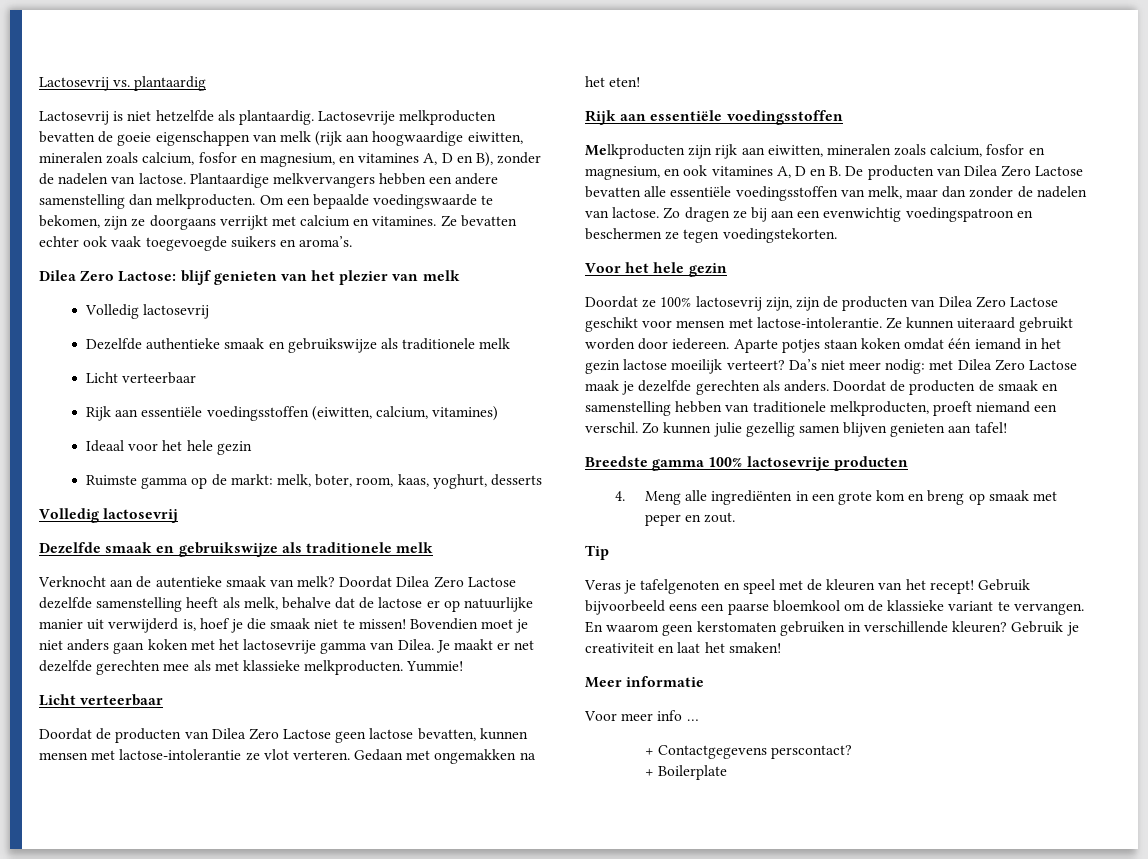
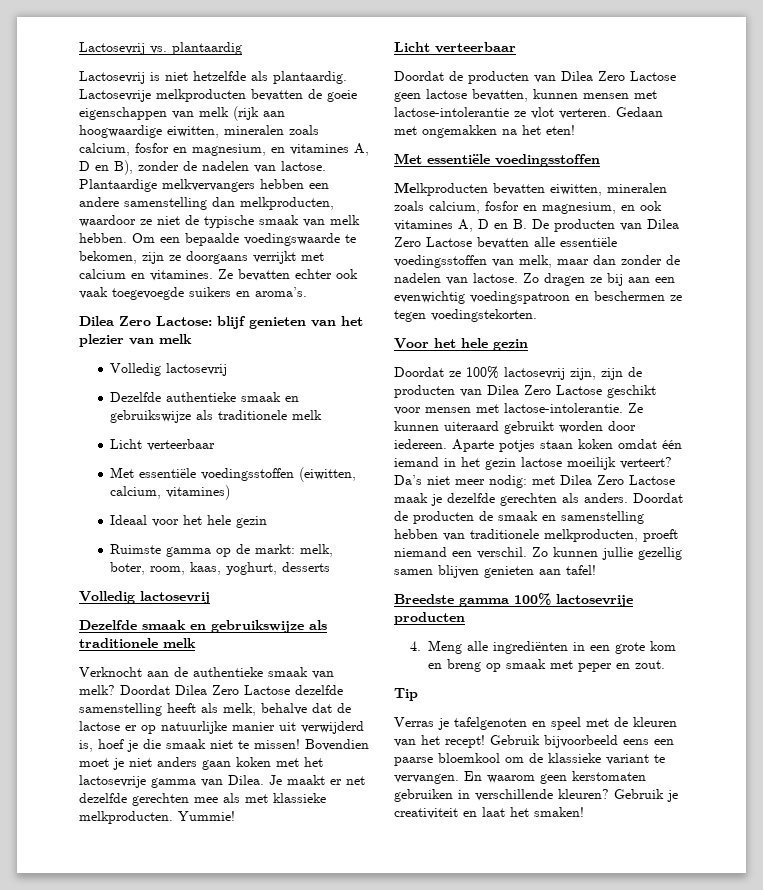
- Plantaardige melkvervangers hebben een andere samenstelling dan melkproducten.
+ Plantaardige melkvervangers hebben een andere samenstelling dan melkproducten, waardoor ze niet de typische smaak van melk hebben.
- Rijk aan essentiële voedingsstoffen (eiwitten, calcium, vitamines)
+ Met essentiële voedingsstoffen (eiwitten, calcium, vitamines)
- Verknocht aan de autentieke smaak van melk?
+ Verknocht aan de authentieke smaak van melk?
  Gedaan met ongemakken na het eten!
- Rijk aan essentiële voedingsstoffen
+ Met essentiële voedingsstoffen
- Melkproducten zijn rijk aan eiwitten, mineralen zoals calcium, fosfor en magnesium, en ook vitamines A, D en B. De producten van Dilea Zero Lactose bevatten alle essentiële voedingsstoffen van melk, maar dan zonder de nadelen van lactose.
+ Melkproducten bevatten eiwitten, mineralen zoals calcium, fosfor en magnesium, en ook vitamines A, D en B. De producten van Dilea Zero Lactose bevatten alle essentiële voedingsstoffen van melk, maar dan zonder de nadelen van lactose.
- Zo kunnen julie gezellig samen blijven genieten aan tafel!
+ Zo kunnen jullie gezellig samen blijven genieten aan tafel!
- Veras je tafelgenoten en speel met de kleuren van het recept!
+ Verras je tafelgenoten en speel met de kleuren van het recept!
- Meer informatie
- Voor meer info …
- + Contactgegevens perscontact?
- + Boilerplate

